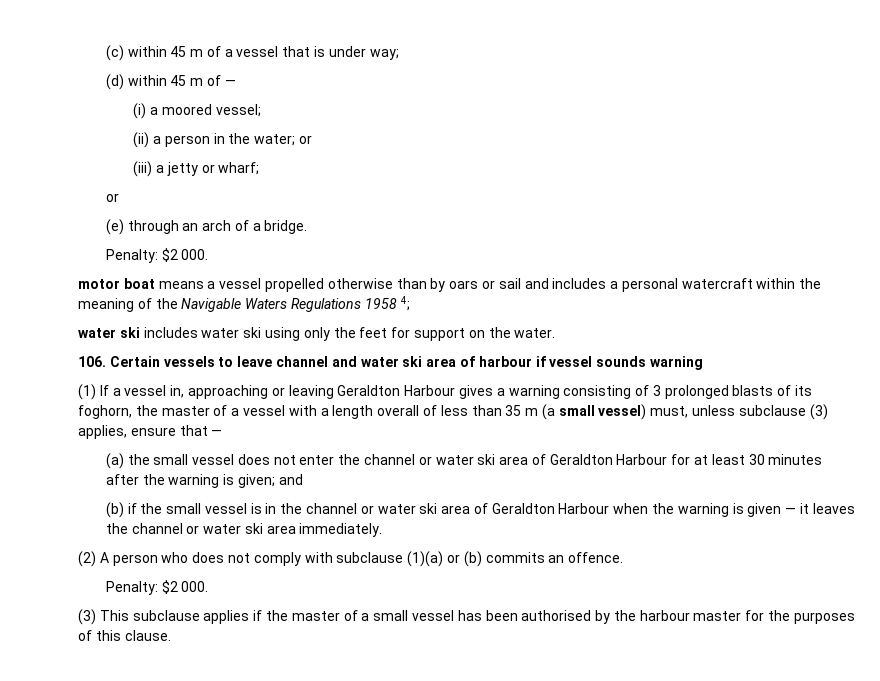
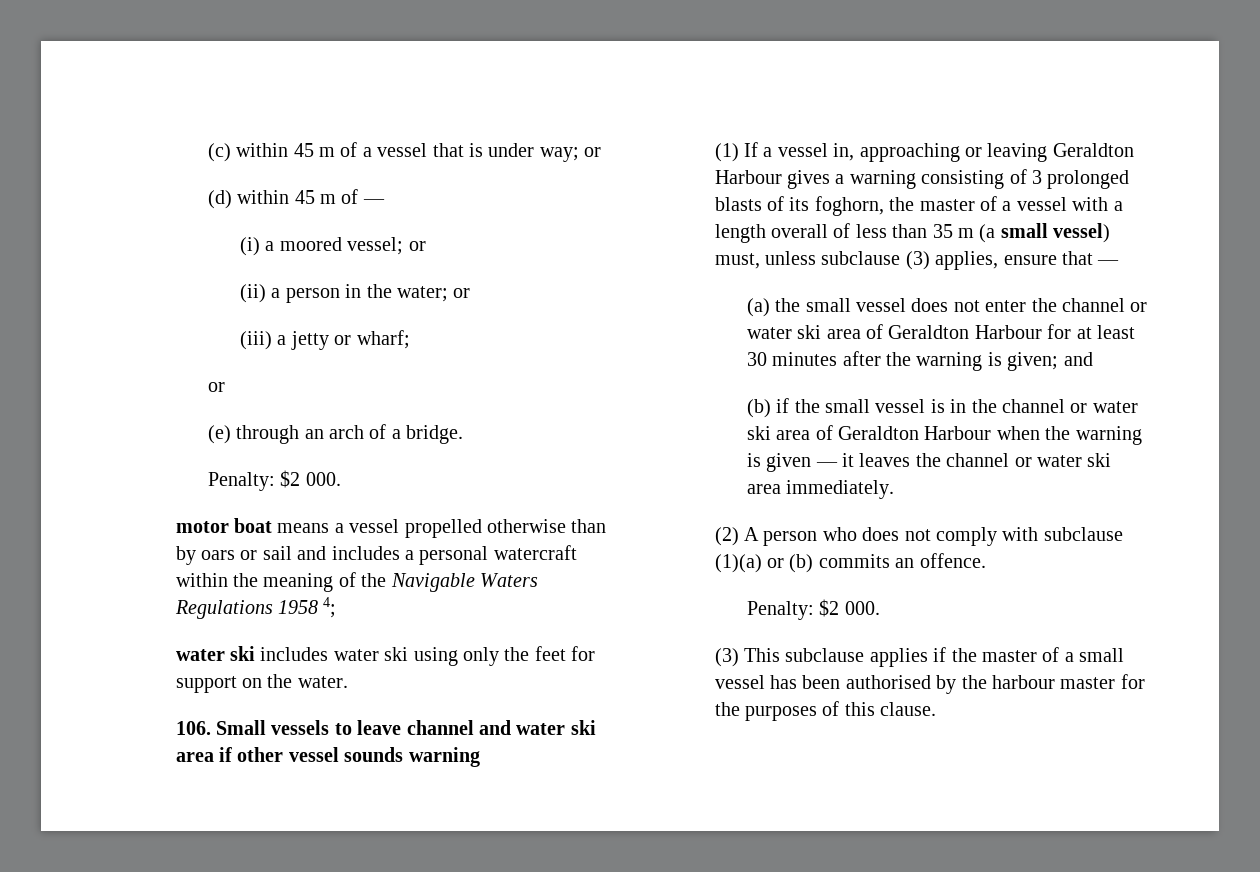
- (c) within 45 m of a vessel that is under way;
+ (c) within 45 m of a vessel that is under way; or
- (i) a moored vessel;
+ (i) a moored vessel; or
- 106. Certain vessels to leave channel and water ski area of harbour if vessel sounds warning
+ 106. Small vessels to leave channel and water ski area if other vessel sounds warning

